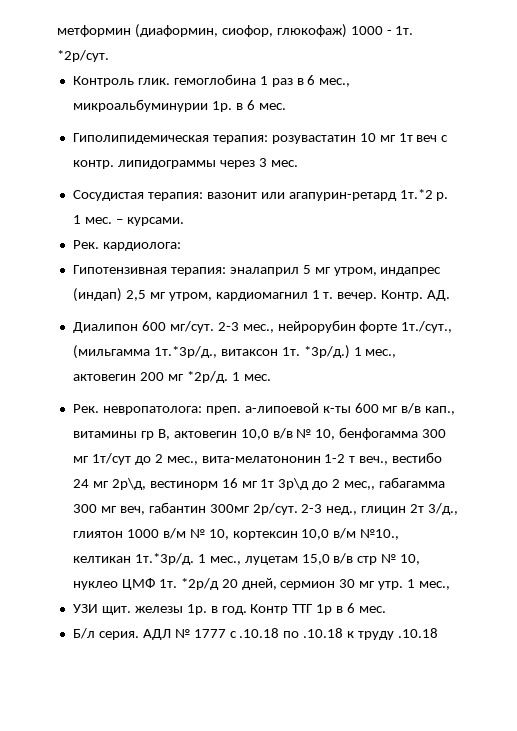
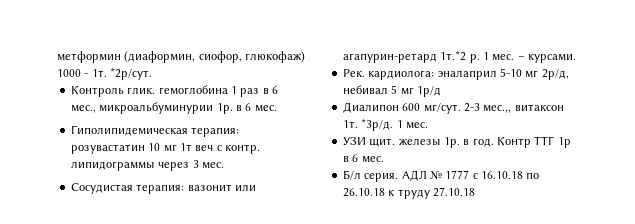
- Рек. кардиолога:
- Гипотензивная терапия: эналаприл 5 мг утром, индапрес (индап) 2,5 мг утром, кардиомагнил 1 т. вечер. Контр. АД.
- Диалипон 600 мг/сут. 2-3 мес., нейрорубин форте 1т./сут., (мильгамма 1т.*3р/д., витаксон 1т. *3р/д.) 1 мес., актовегин 200 мг *2р/д. 1 мес.
- Рек. невропатолога: преп. а-липоевой к-ты 600 мг в/в кап., витамины гр В, актовегин 10,0 в/в № 10, бенфогамма 300 мг 1т/сут до 2 мес., вита-мелатононин 1-2 т веч., вестибо 24 мг 2р\д, вестинорм 16 мг 1т 3р\д до 2 мес,, габагамма 300 мг веч, габантин 300мг 2р/сут. 2-3 нед., глицин 2т 3/д., глиятон 1000 в/м № 10, кортексин 10,0 в/м №10., келтикан 1т.*3р/д. 1 мес., луцетам 15,0 в/в стр № 10, нуклео ЦМФ 1т. *2р/д 20 дней, сермион 30 мг утр. 1 мес.,
+ Рек. кардиолога: эналаприл 5-10 мг 2р/д, небивал 5 мг 1р/д
+ Диалипон 600 мг/сут. 2-3 мес.,, витаксон 1т. *3р/д. 1 мес.
- АДЛ № 1777 с .10.18 по .10.18 к труду .10.18
+ АДЛ № 1777 с 16.10.18 по 26.10.18 к труду 27.10.18

